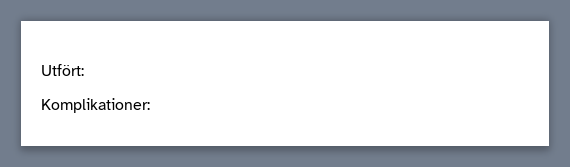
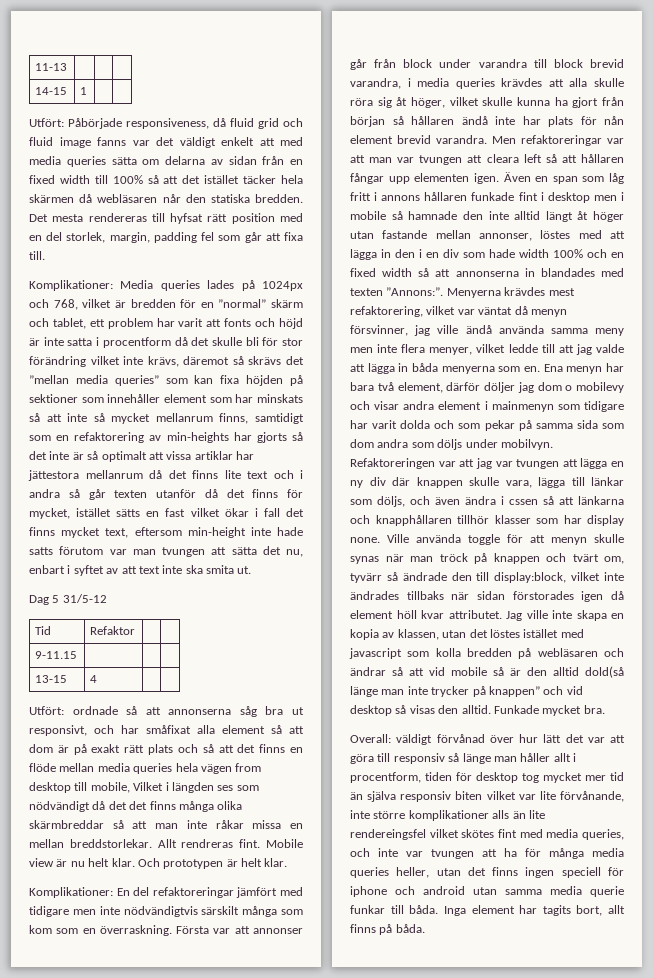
- Utfört:
- Komplikationer:
+ 11-13 | | |
+ 14-15 | 1 | |
+ Utfört: Påbörjade responsiveness, då fluid grid och fluid image fanns var det väldigt enkelt att med media queries sätta om delarna av sidan från en fixed width till 100% så att det istället täcker hela skärmen då webläsaren når den statiska bredden. Det mesta rendereras till hyfsat rätt position med en del storlek, margin, padding fel som går att fixa till.
+ Komplikationer: Media queries lades på 1024px och 768, vilket är bredden för en ”normal” skärm och tablet, ett problem har varit att fonts och höjd är inte satta i procentform då det skulle bli för stor förändring vilket inte krävs, däremot så skrävs det ”mellan media queries” som kan fixa höjden på sektioner som innehåller element som har minskats så att inte så mycket mellanrum finns, samtidigt som en refaktorering av min-heights har gjorts så det inte är så optimalt att vissa artiklar har jättestora mellanrum då det finns lite text och i andra så går texten utanför då det finns för mycket, istället sätts en fast vilket ökar i fall det finns mycket text, eftersom min-height inte hade satts förutom var man tvungen att sätta det nu, enbart i syftet av att text inte ska smita ut.
+ Dag 5 31/5-12
+ Tid | Refaktor | |
+ 9-11.15 | | |
+ 13-15 | 4 | |
+ Utfört: ordnade så att annonserna såg bra ut responsivt, och har småfixat alla element så att dom är på exakt rätt plats och så att det finns en flöde mellan media queries hela vägen from desktop till mobile, Vilket i längden ses som nödvändigt då det det finns många olika skärmbreddar så att man inte råkar missa en mellan breddstorlekar. Allt rendreras fint. Mobile view är nu helt klar. Och prototypen är helt klar.
+ Komplikationer: En del refaktoreringar jämfört med tidigare men inte nödvändigtvis särskilt många som kom som en överraskning. Första var att annonser går från block under varandra till block brevid varandra, i media queries krävdes att alla skulle röra sig åt höger, vilket skulle kunna ha gjort från början så hållaren ändå inte har plats för nån element brevid varandra. Men refaktoreringar var att man var tvungen att cleara left så att hållaren fångar upp elementen igen. Även en span som låg fritt i annons hållaren funkade fint i desktop men i mobile så hamnade den inte alltid längt åt höger utan fastande mellan annonser, löstes med att lägga in den i en div som hade width 100% och en fixed width så att annonserna in blandades med texten ”Annons:”. Menyerna krävdes mest refaktorering, vilket var väntat då menyn försvinner, jag ville ändå använda samma meny men inte flera menyer, vilket ledde till att jag valde att lägga in båda menyerna som en. Ena menyn har bara två element, därför döljer jag dom o mobilevy och visar andra element i mainmenyn som tidigare har varit dolda och som pekar på samma sida som dom andra som döljs under mobilvyn. Refaktoreringen var att jag var tvungen att lägga en ny div där knappen skulle vara, lägga till länkar som döljs, och även ändra i cssen så att länkarna och knapphållaren tillhör klasser som har display none. Ville använda toggle för att menyn skulle synas när man tröck på knappen och tvärt om, tyvärr så ändrade den till display:block, vilket inte ändrades tillbaks när sidan förstorades igen då element höll kvar attributet. Jag ville inte skapa en kopia av klassen, utan det löstes istället med javascript som kolla bredden på webläsaren och ändrar så att vid mobile så är den alltid dold(så länge man inte trycker på knappen” och vid desktop så visas den alltid. Funkade mycket bra.
+ Overall: väldigt förvånad över hur lätt det var att göra till responsiv så länge man håller allt i procentform, tiden för desktop tog mycket mer tid än själva responsiv biten vilket var lite förvånande, inte större komplikationer alls än lite rendereingsfel vilket skötes fint med media queries, och inte var tvungen att ha för många media queries heller, utan det finns ingen speciell för iphone och android utan samma media querie funkar till båda. Inga element har tagits bort, allt finns på båda.

